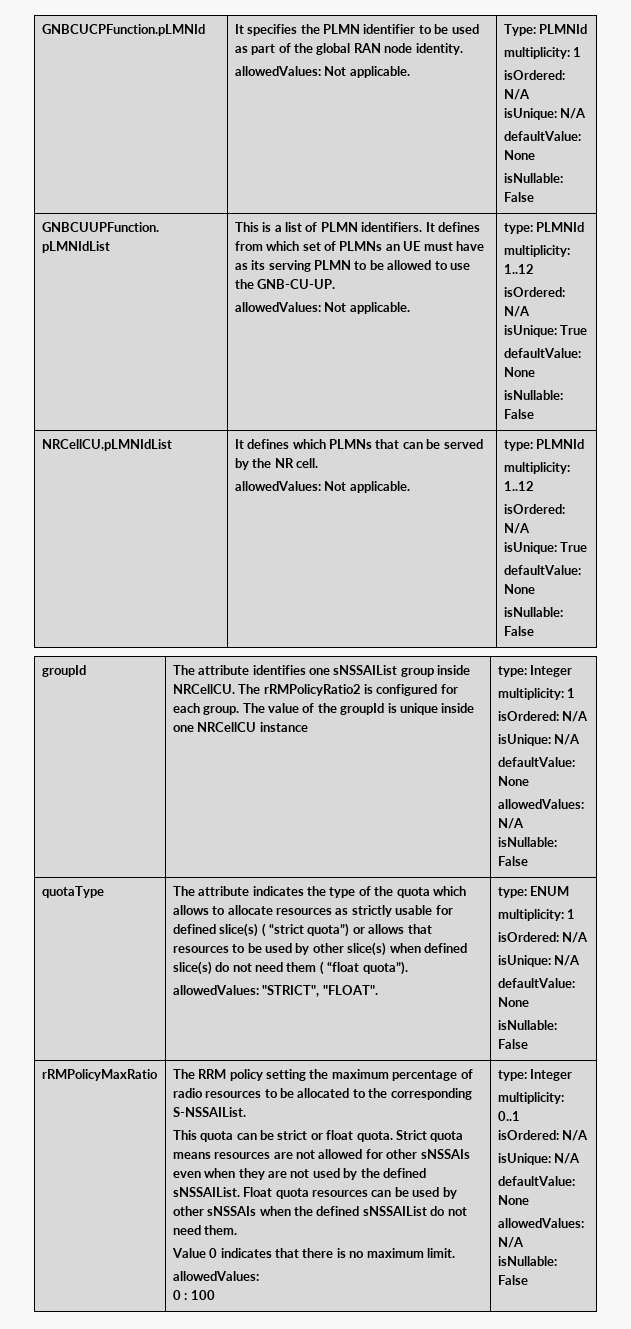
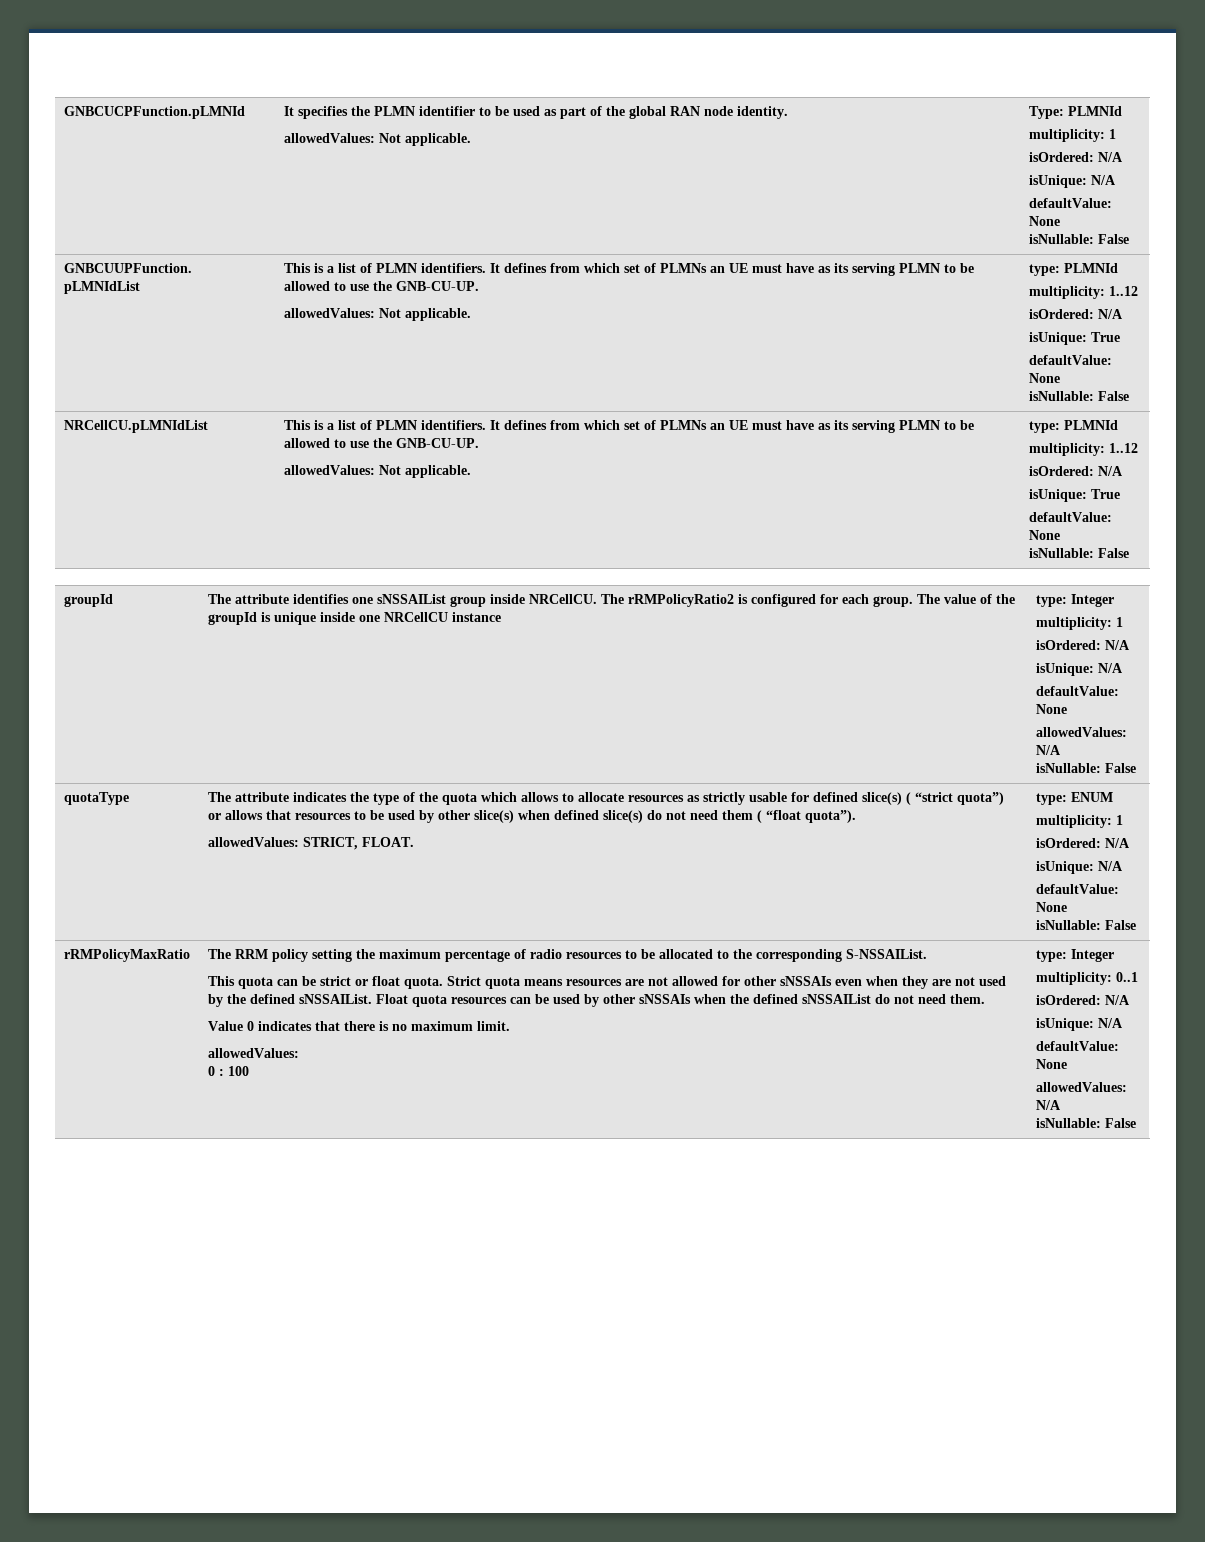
- NRCellCU.pLMNIdList | It defines which PLMNs that can be served by the NR cell.
+ NRCellCU.pLMNIdList | This is a list of PLMN identifiers. It defines from which set of PLMNs an UE must have as its serving PLMN to be allowed to use the GNB-CU-UP.
- allowedValues: "STRICT", "FLOAT".
+ allowedValues: STRICT, FLOAT.

